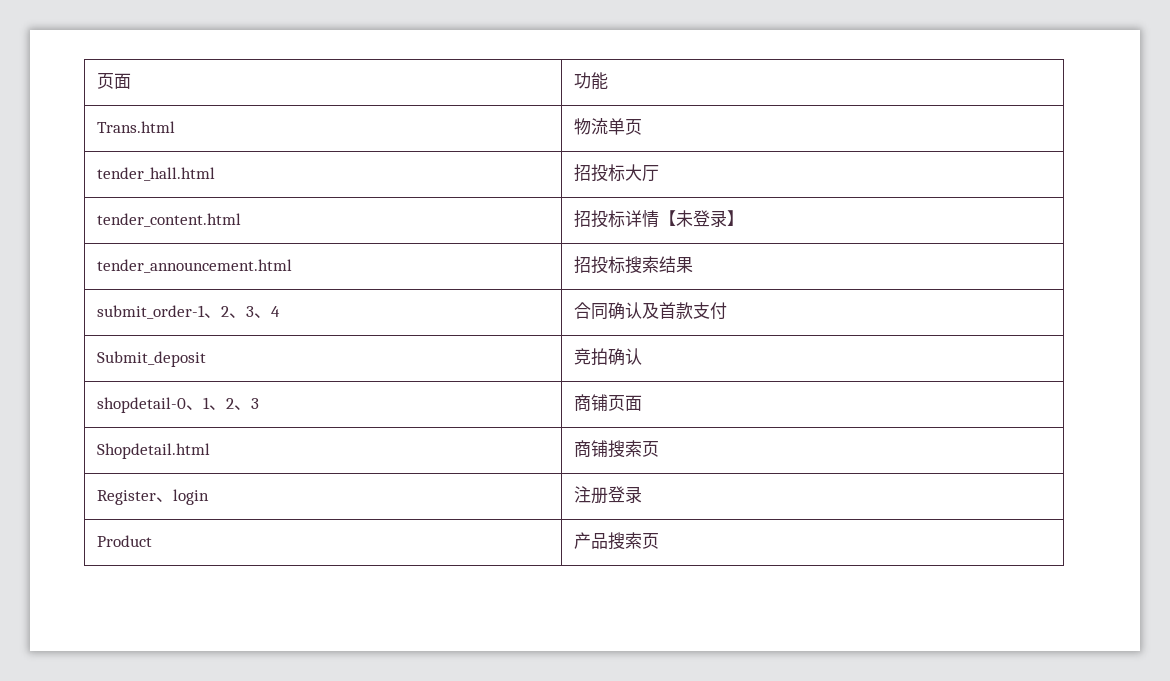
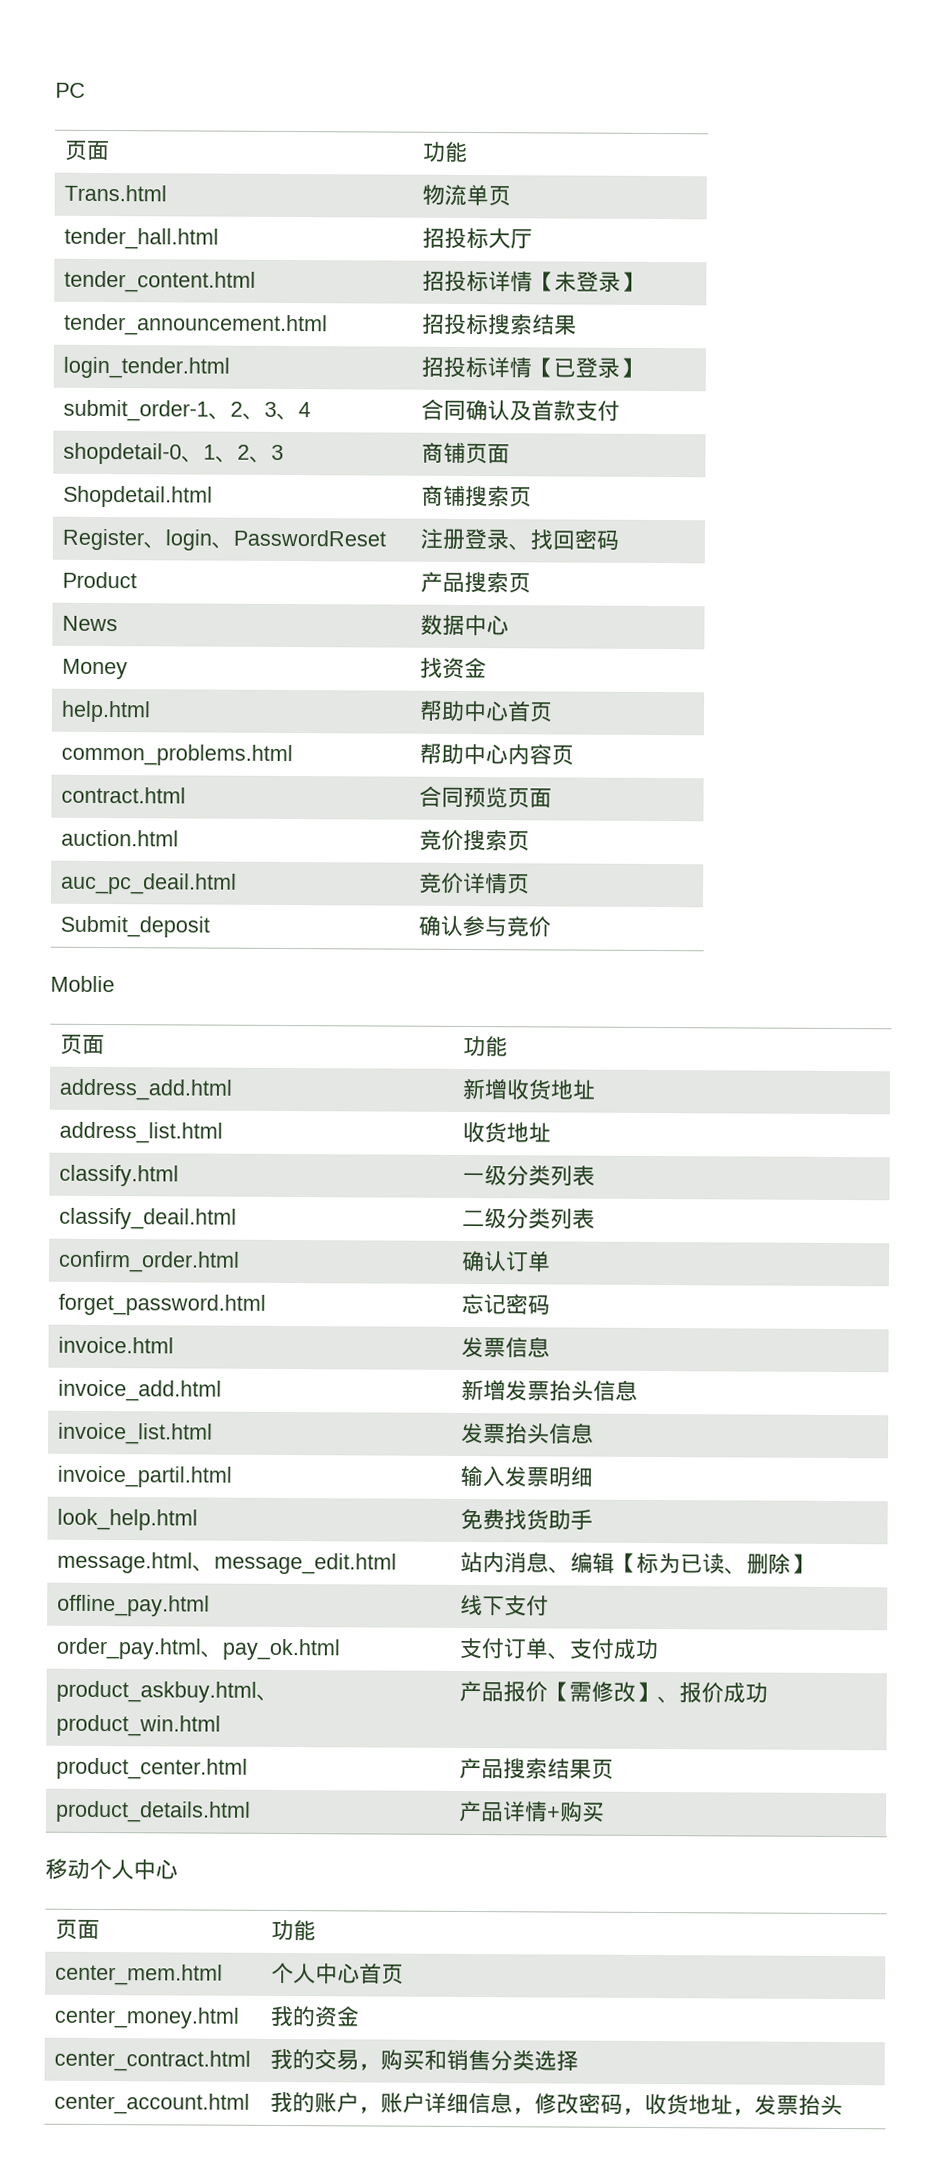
+ PC
+ login_tender.html | 招投标详情【已登录】
- Submit_deposit | 竞拍确认
- Register、login | 注册登录
+ Register、login、PasswordReset | 注册登录、找回密码
+ News | 数据中心
+ Money | 找资金
+ help.html | 帮助中心首页
+ common_problems.html | 帮助中心内容页
+ contract.html | 合同预览页面
+ auction.html | 竞价搜索页
+ auc_pc_deail.html | 竞价详情页
+ Submit_deposit | 确认参与竞价
+ Moblie
+ 页面 | 功能
+ address_add.html | 新增收货地址
+ address_list.html | 收货地址
+ classify.html | 一级分类列表
+ classify_deail.html | 二级分类列表
+ confirm_order.html | 确认订单
+ forget_password.html | 忘记密码
+ invoice.html | 发票信息
+ invoice_add.html | 新增发票抬头信息
+ invoice_list.html | 发票抬头信息
+ invoice_partil.html | 输入发票明细
+ look_help.html | 免费找货助手
+ message.html、message_edit.html | 站内消息、编辑【标为已读、删除】
+ offline_pay.html | 线下支付
+ order_pay.html、pay_ok.html | 支付订单、支付成功
+ product_askbuy.html、product_win.html | 产品报价【需修改】、报价成功
+ product_center.html | 产品搜索结果页
+ product_details.html | 产品详情+购买
+ 移动个人中心
+ 页面 | 功能
+ center_mem.html | 个人中心首页
+ center_money.html | 我的资金
+ center_contract.html | 我的交易，购买和销售分类选择
+ center_account.html | 我的账户，账户详细信息，修改密码，收货地址，发票抬头

